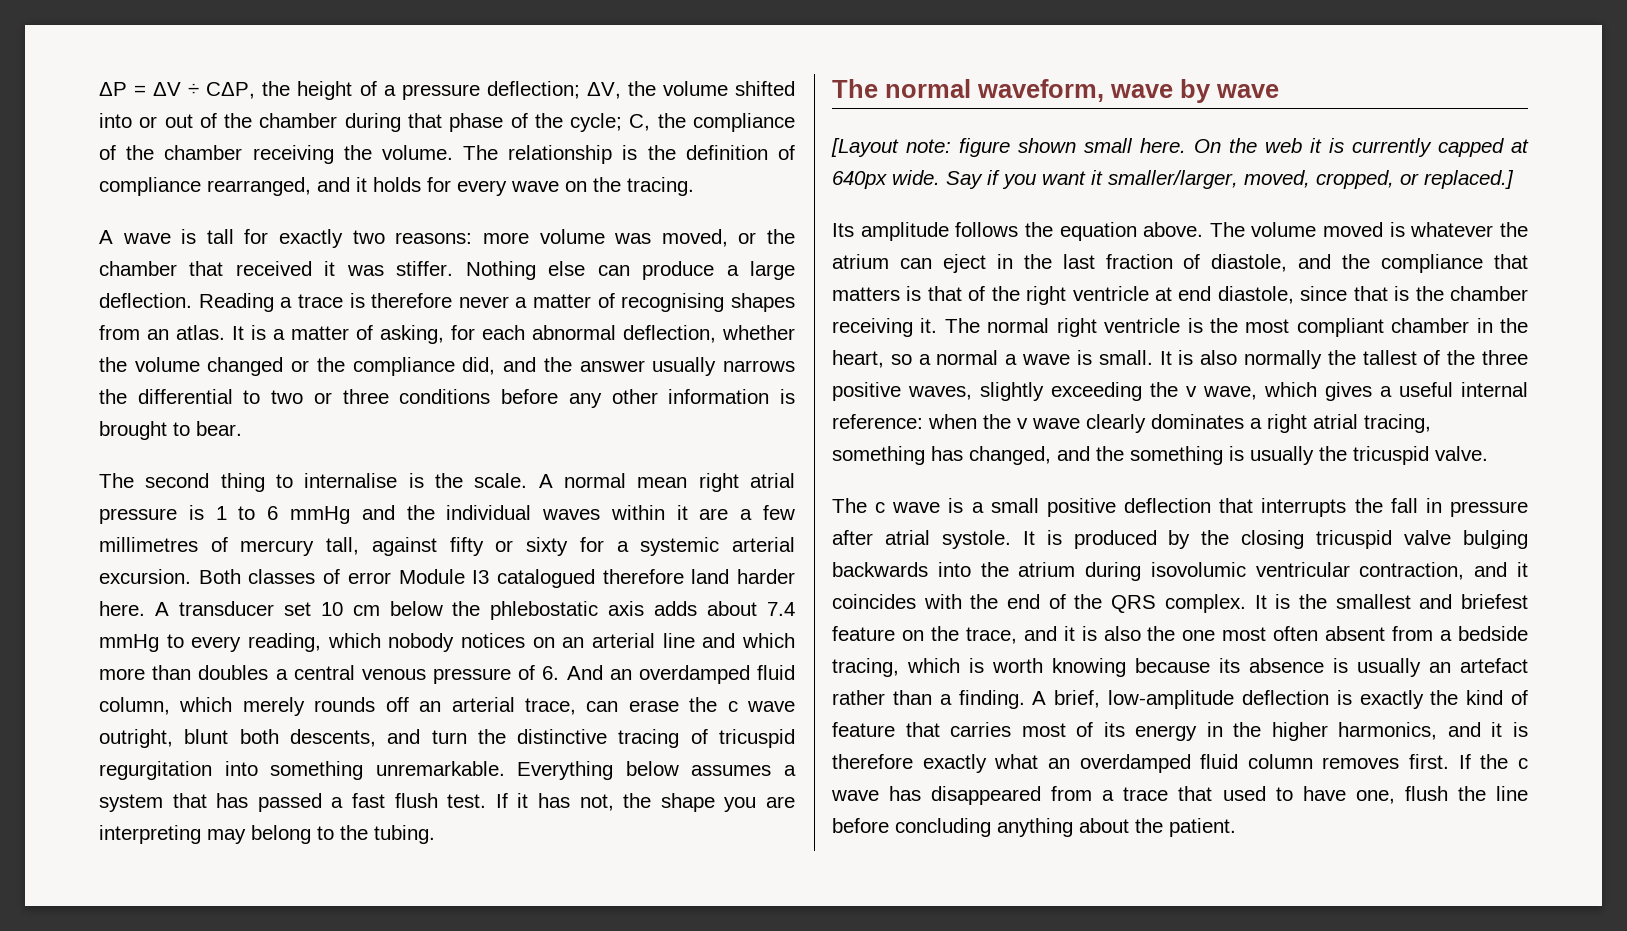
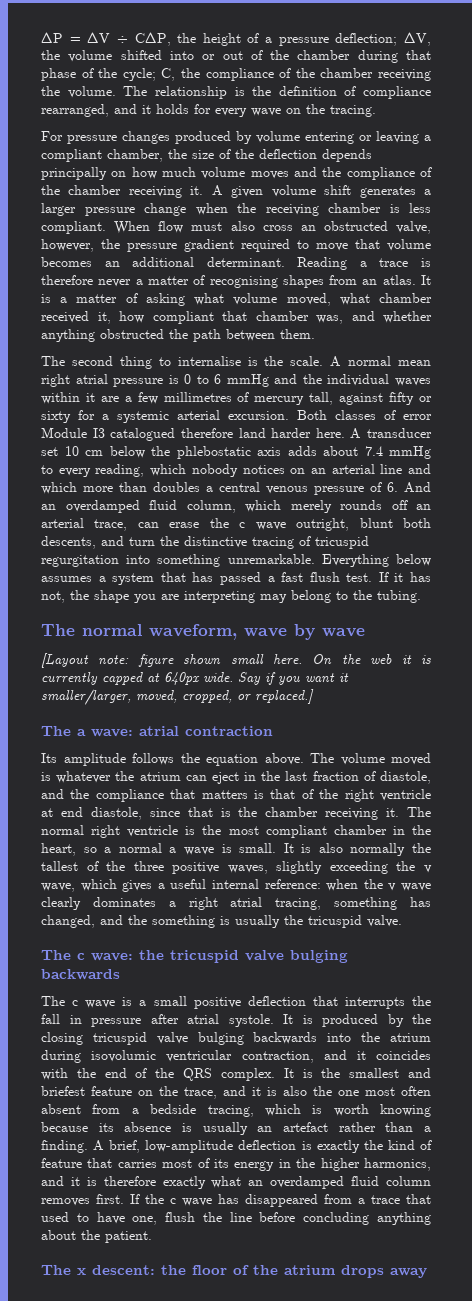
- A wave is tall for exactly two reasons: more volume was moved, or the chamber that received it was stiffer. Nothing else can produce a large deflection.
+ For pressure changes produced by volume entering or leaving a compliant chamber, the size of the deflection depends principally on how much volume moves and the compliance of the chamber receiving it. A given volume shift generates a larger pressure change when the receiving chamber is less compliant. When flow must also cross an obstructed valve, however, the pressure gradient required to move that volume becomes an additional determinant.
- It is a matter of asking, for each abnormal deflection, whether the volume changed or the compliance did, and the answer usually narrows the differential to two or three conditions before any other information is brought to bear.
+ It is a matter of asking what volume moved, what chamber received it, how compliant that chamber was, and whether anything obstructed the path between them.
- A normal mean right atrial pressure is 1 to 6 mmHg and the individual waves within it are a few millimetres of mercury tall, against fifty or sixty for a systemic arterial excursion.
+ A normal mean right atrial pressure is 0 to 6 mmHg and the individual waves within it are a few millimetres of mercury tall, against fifty or sixty for a systemic arterial excursion.
+ The a wave: atrial contraction
+ The c wave: the tricuspid valve bulging backwards
+ The x descent: the floor of the atrium drops away

